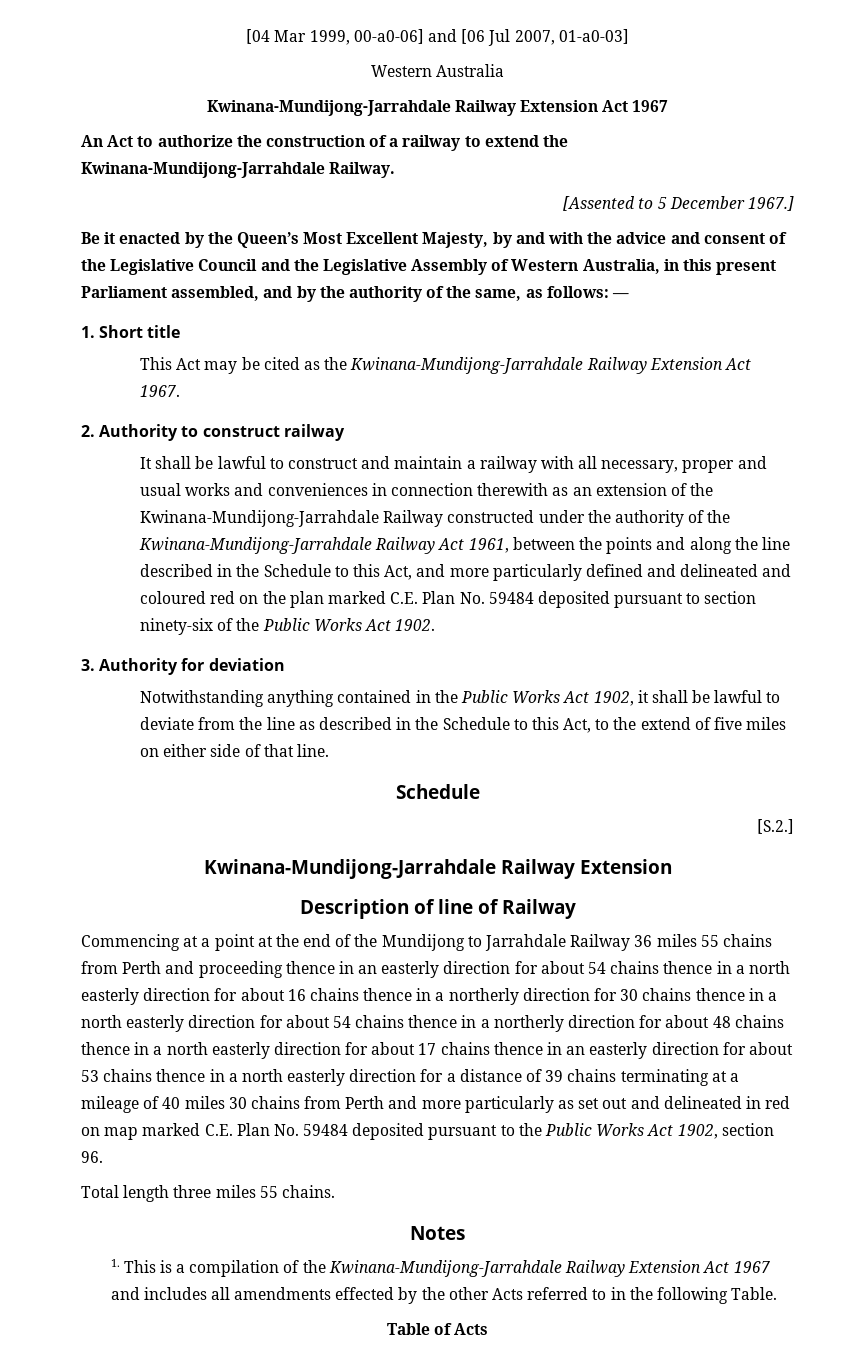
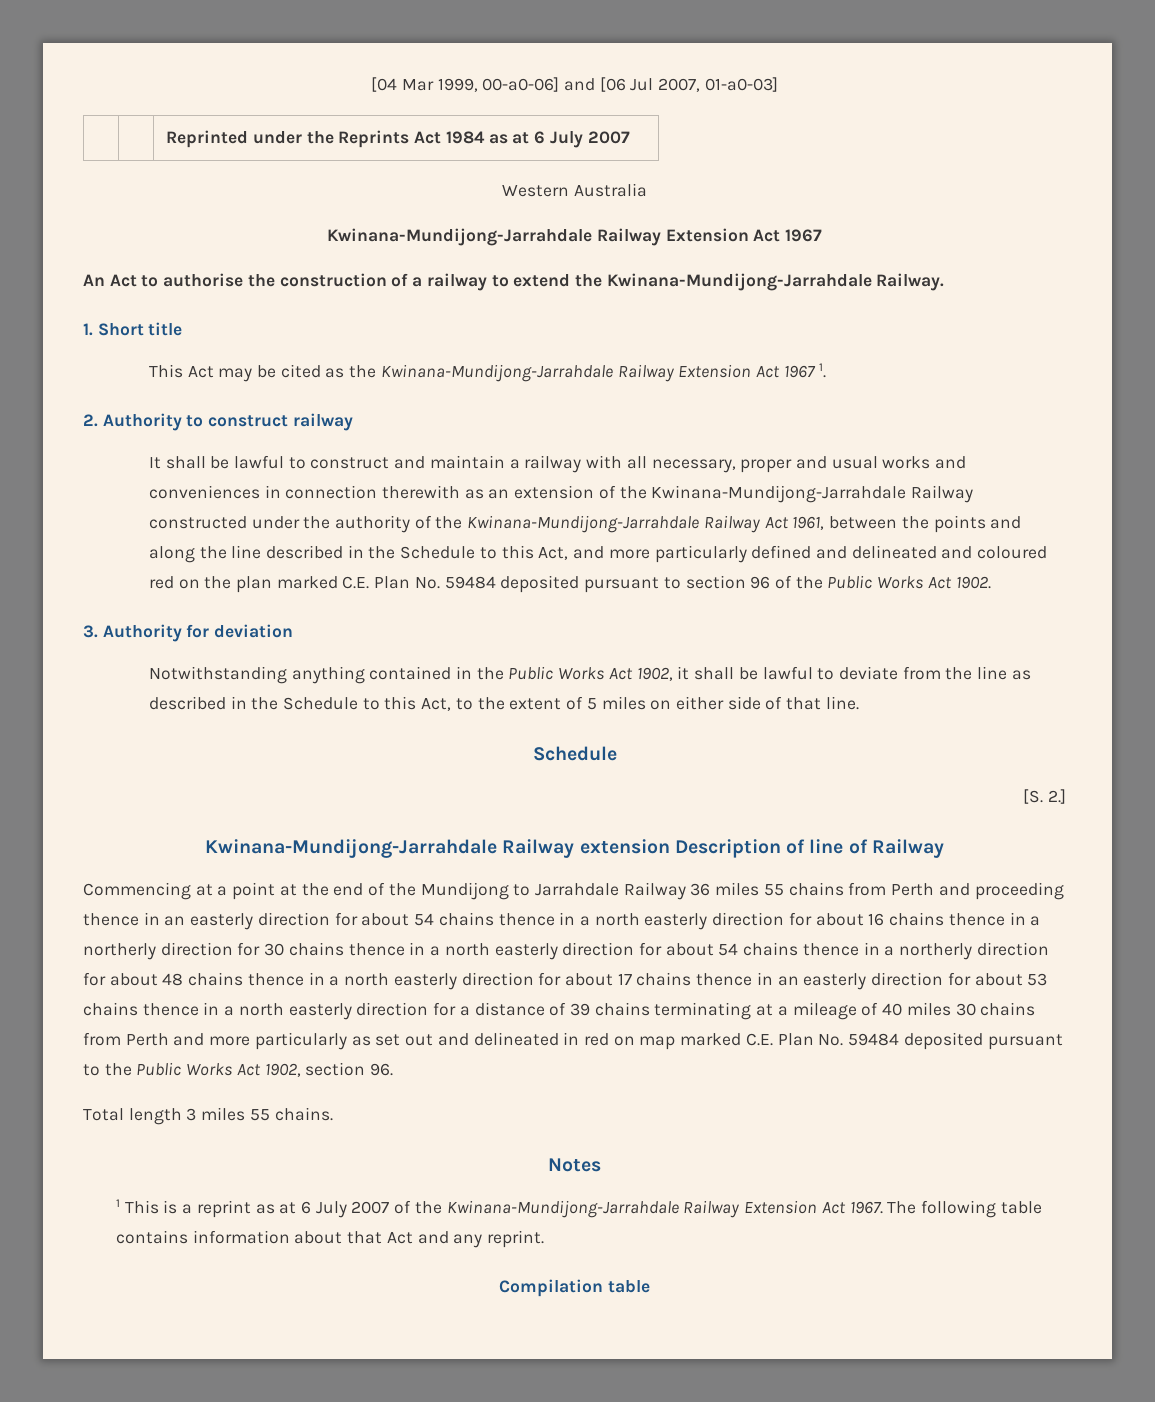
+ | | Reprinted under the Reprints Act 1984 as at 6 July 2007
- An Act to authorize the construction of a railway to extend the Kwinana-Mundijong-Jarrahdale Railway.
+ An Act to authorise the construction of a railway to extend the Kwinana-Mundijong-Jarrahdale Railway.
- [Assented to 5 December 1967.]
- Be it enacted by the Queen’s Most Excellent Majesty, by and with the advice and consent of the Legislative Council and the Legislative Assembly of Western Australia, in this present Parliament assembled, and by the authority of the same, as follows: —
- This Act may be cited as the Kwinana-Mundijong-Jarrahdale Railway Extension Act 1967.
+ This Act may be cited as the Kwinana-Mundijong-Jarrahdale Railway Extension Act 1967 1.
- It shall be lawful to construct and maintain a railway with all necessary, proper and usual works and conveniences in connection therewith as an extension of the Kwinana-Mundijong-Jarrahdale Railway constructed under the authority of the Kwinana-Mundijong-Jarrahdale Railway Act 1961, between the points and along the line described in the Schedule to this Act, and more particularly defined and delineated and coloured red on the plan marked C.E. Plan No. 59484 deposited pursuant to section ninety-six of the Public Works Act 1902.
+ It shall be lawful to construct and maintain a railway with all necessary, proper and usual works and conveniences in connection therewith as an extension of the Kwinana-Mundijong-Jarrahdale Railway constructed under the authority of the Kwinana-Mundijong-Jarrahdale Railway Act 1961, between the points and along the line described in the Schedule to this Act, and more particularly defined and delineated and coloured red on the plan marked C.E. Plan No. 59484 deposited pursuant to section 96 of the Public Works Act 1902.
- Notwithstanding anything contained in the Public Works Act 1902, it shall be lawful to deviate from the line as described in the Schedule to this Act, to the extend of five miles on either side of that line.
+ Notwithstanding anything contained in the Public Works Act 1902, it shall be lawful to deviate from the line as described in the Schedule to this Act, to the extent of 5 miles on either side of that line.
- [S.2.]
- Kwinana-Mundijong-Jarrahdale Railway Extension
- Description of line of Railway
+ [S. 2.]
+ Kwinana-Mundijong-Jarrahdale Railway extension Description of line of Railway
- Total length three miles 55 chains.
+ Total length 3 miles 55 chains.
- 1. This is a compilation of the Kwinana-Mundijong-Jarrahdale Railway Extension Act 1967 and includes all amendments effected by the other Acts referred to in the following Table.
- Table of Acts
+ 1 This is a reprint as at 6 July 2007 of the Kwinana-Mundijong-Jarrahdale Railway Extension Act 1967. The following table contains information about that Act and any reprint.
+ Compilation table

